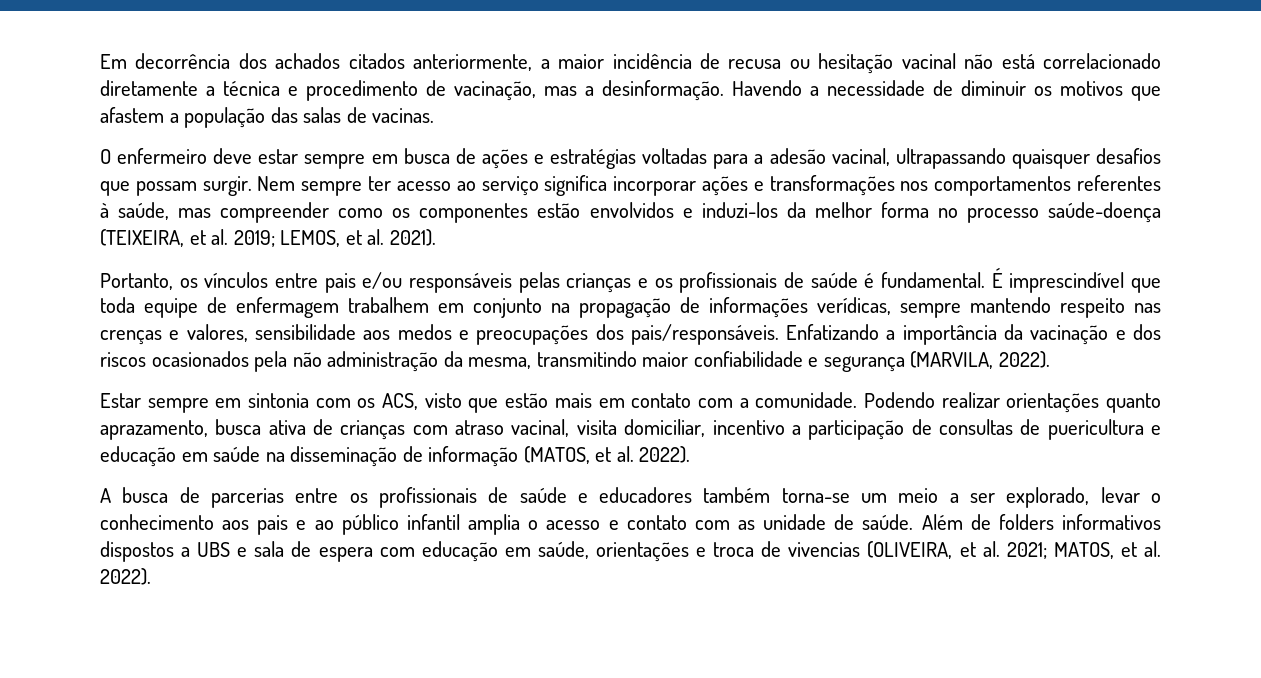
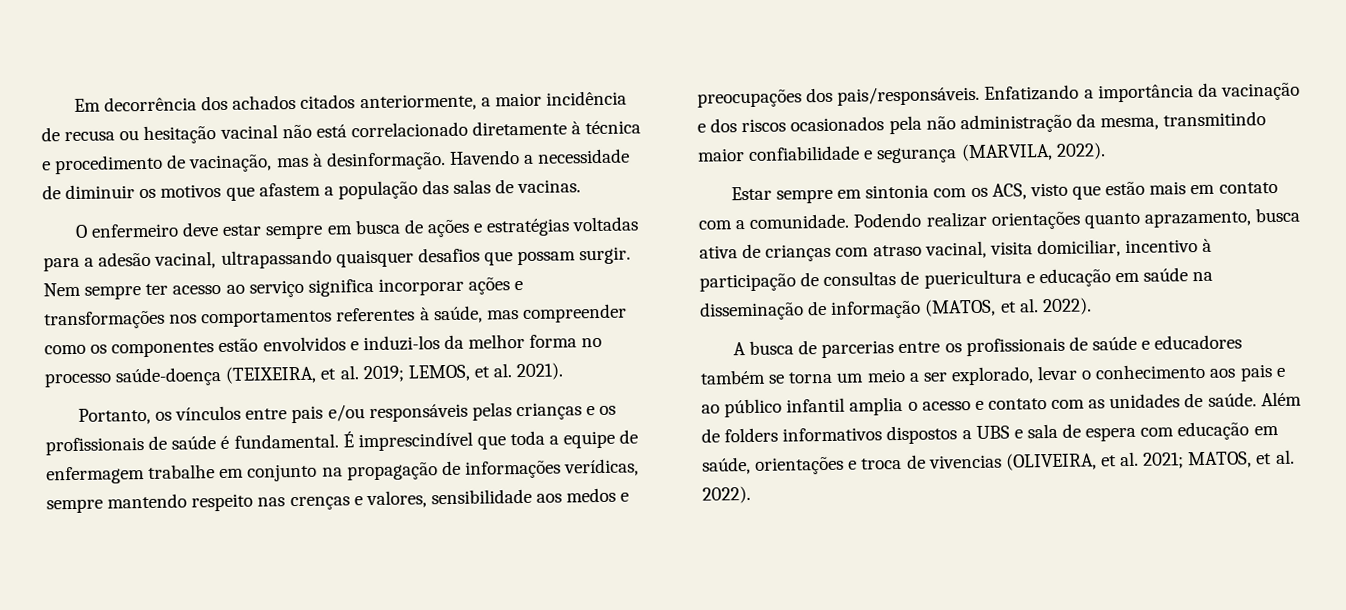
- Em decorrência dos achados citados anteriormente, a maior incidência de recusa ou hesitação vacinal não está correlacionado diretamente a técnica e procedimento de vacinação, mas a desinformação.
+ Em decorrência dos achados citados anteriormente, a maior incidência de recusa ou hesitação vacinal não está correlacionado diretamente à técnica e procedimento de vacinação, mas à desinformação.
- É imprescindível que toda equipe de enfermagem trabalhem em conjunto na propagação de informações verídicas, sempre mantendo respeito nas crenças e valores, sensibilidade aos medos e preocupações dos pais/responsáveis.
+ É imprescindível que toda a equipe de enfermagem trabalhe em conjunto na propagação de informações verídicas, sempre mantendo respeito nas crenças e valores, sensibilidade aos medos e preocupações dos pais/responsáveis.
- Podendo realizar orientações quanto aprazamento, busca ativa de crianças com atraso vacinal, visita domiciliar, incentivo a participação de consultas de puericultura e educação em saúde na disseminação de informação (MATOS, et al. 2022).
+ Podendo realizar orientações quanto aprazamento, busca ativa de crianças com atraso vacinal, visita domiciliar, incentivo à participação de consultas de puericultura e educação em saúde na disseminação de informação (MATOS, et al. 2022).
- A busca de parcerias entre os profissionais de saúde e educadores também torna-se um meio a ser explorado, levar o conhecimento aos pais e ao público infantil amplia o acesso e contato com as unidade de saúde.
+ A busca de parcerias entre os profissionais de saúde e educadores também se torna um meio a ser explorado, levar o conhecimento aos pais e ao público infantil amplia o acesso e contato com as unidades de saúde.

